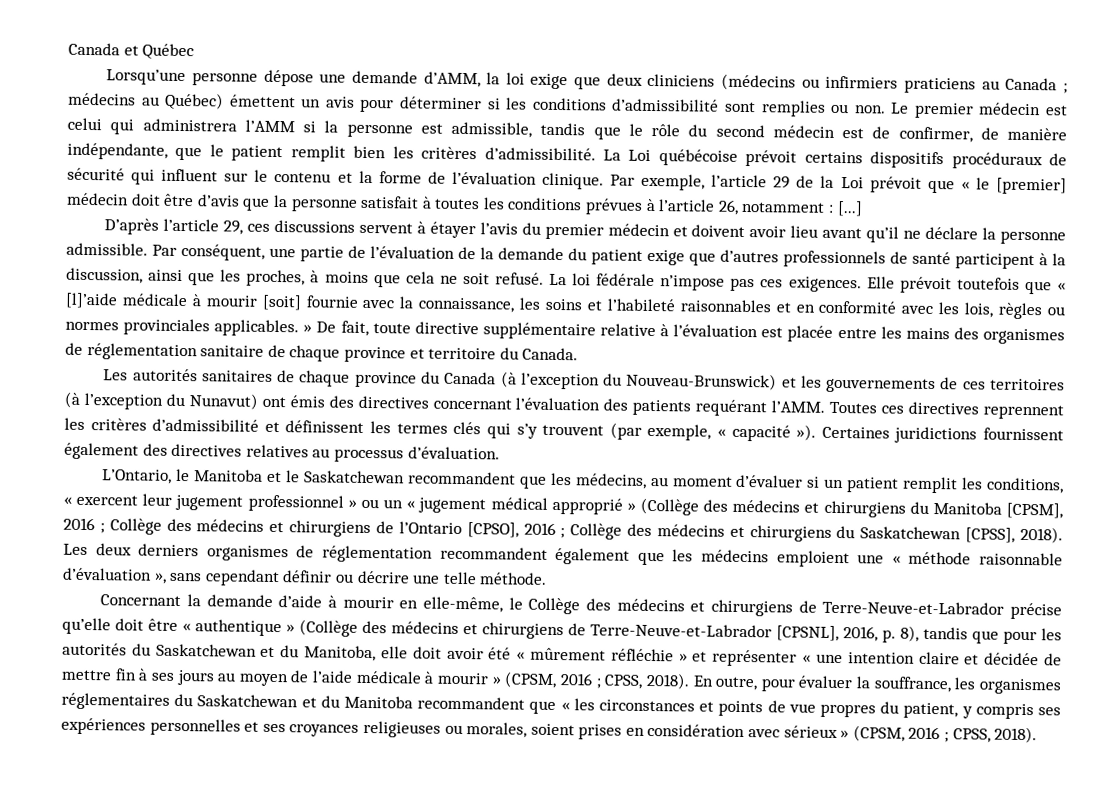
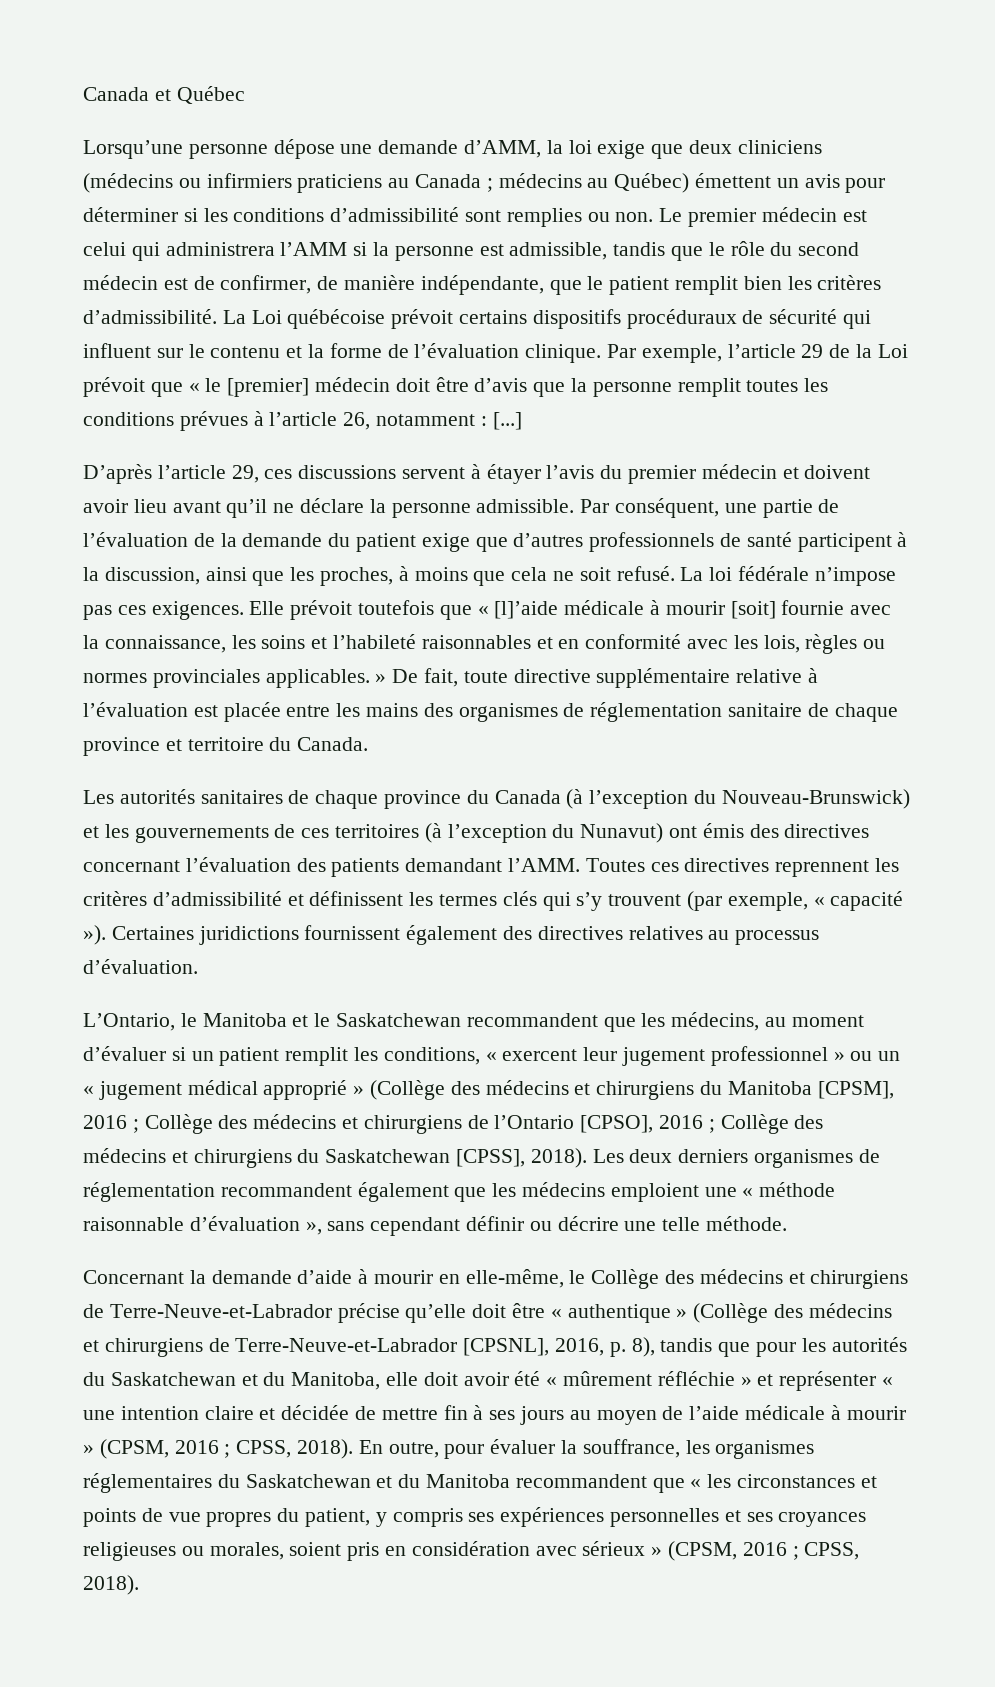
- Par exemple, l’article 29 de la Loi prévoit que « le [premier] médecin doit être d’avis que la personne satisfait à toutes les conditions prévues à l’article 26, notamment : [...]
+ Par exemple, l’article 29 de la Loi prévoit que « le [premier] médecin doit être d’avis que la personne remplit toutes les conditions prévues à l’article 26, notamment : [...]
- Les autorités sanitaires de chaque province du Canada (à l’exception du Nouveau-Brunswick) et les gouvernements de ces territoires (à l’exception du Nunavut) ont émis des directives concernant l’évaluation des patients requérant l’AMM.
+ Les autorités sanitaires de chaque province du Canada (à l’exception du Nouveau-Brunswick) et les gouvernements de ces territoires (à l’exception du Nunavut) ont émis des directives concernant l’évaluation des patients demandant l’AMM.
- En outre, pour évaluer la souffrance, les organismes réglementaires du Saskatchewan et du Manitoba recommandent que « les circonstances et points de vue propres du patient, y compris ses expériences personnelles et ses croyances religieuses ou morales, soient prises en considération avec sérieux » (CPSM, 2016 ; CPSS, 2018).
+ En outre, pour évaluer la souffrance, les organismes réglementaires du Saskatchewan et du Manitoba recommandent que « les circonstances et points de vue propres du patient, y compris ses expériences personnelles et ses croyances religieuses ou morales, soient pris en considération avec sérieux » (CPSM, 2016 ; CPSS, 2018).

